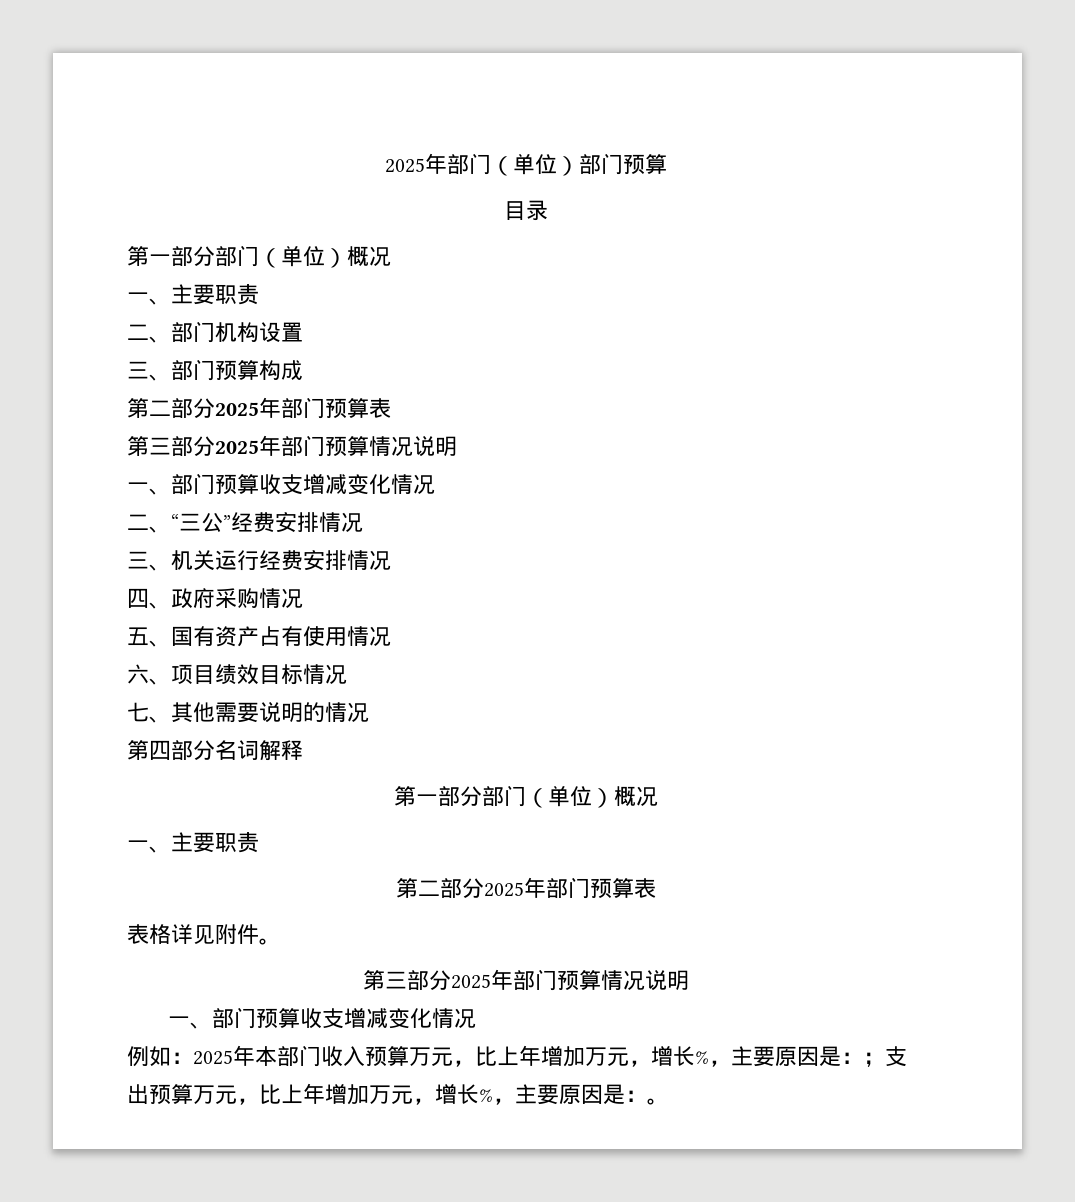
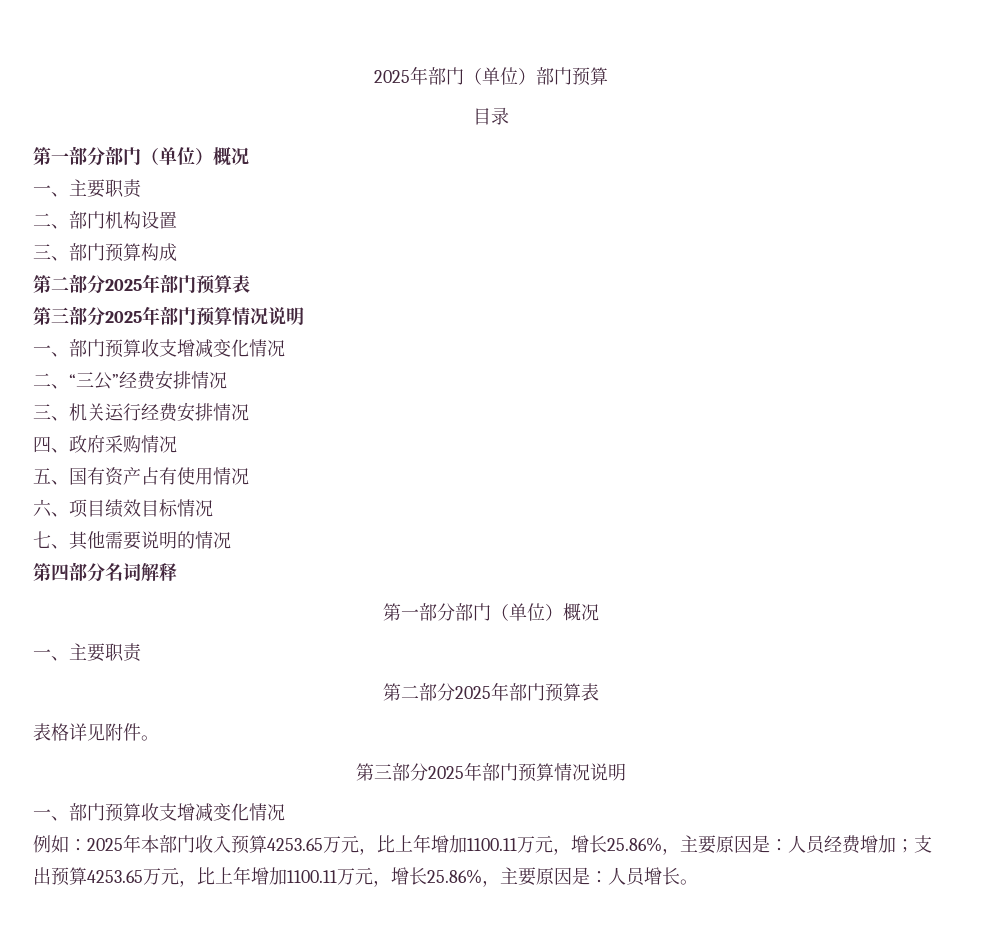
- 例如：2025年本部门收入预算万元，比上年增加万元，增长%，主要原因是：；支出预算万元，比上年增加万元，增长%，主要原因是：。
+ 例如：2025年本部门收入预算4253.65万元，比上年增加1100.11万元，增长25.86%，主要原因是：人员经费增加；支出预算4253.65万元，比上年增加1100.11万元，增长25.86%，主要原因是：人员增长。

